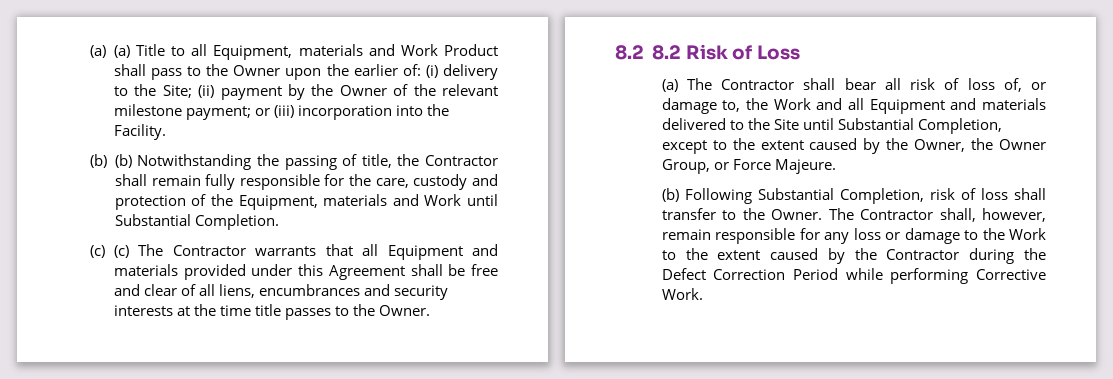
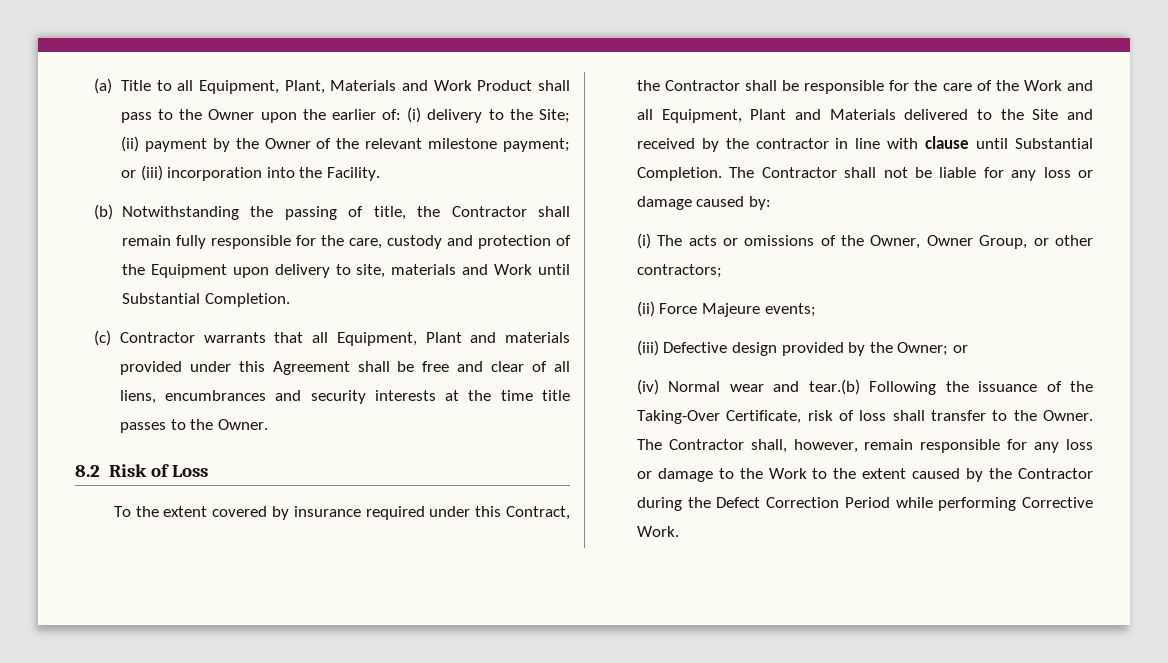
- (a) (a) Title to all Equipment, materials and Work Product shall pass to the Owner upon the earlier of: (i) delivery to the Site; (ii) payment by the Owner of the relevant milestone payment; or (iii) incorporation into the Facility.
+ (a) Title to all Equipment, Plant, Materials and Work Product shall pass to the Owner upon the earlier of: (i) delivery to the Site; (ii) payment by the Owner of the relevant milestone payment; or (iii) incorporation into the Facility.
- (b) (b) Notwithstanding the passing of title, the Contractor shall remain fully responsible for the care, custody and protection of the Equipment, materials and Work until Substantial Completion.
+ (b) Notwithstanding the passing of title, the Contractor shall remain fully responsible for the care, custody and protection of the Equipment upon delivery to site, materials and Work until Substantial Completion.
- (c) (c) The Contractor warrants that all Equipment and materials provided under this Agreement shall be free and clear of all liens, encumbrances and security interests at the time title passes to the Owner.
+ (c) Contractor warrants that all Equipment, Plant and materials provided under this Agreement shall be free and clear of all liens, encumbrances and security interests at the time title passes to the Owner.
- 8.2 8.2 Risk of Loss
+ 8.2 Risk of Loss
- (a) The Contractor shall bear all risk of loss of, or damage to, the Work and all Equipment and materials delivered to the Site until Substantial Completion, except to the extent caused by the Owner, the Owner Group, or Force Majeure.
- (b) Following Substantial Completion, risk of loss shall transfer to the Owner.
+ To the extent covered by insurance required under this Contract, the Contractor shall be responsible for the care of the Work and all Equipment, Plant and Materials delivered to the Site and received by the contractor in line with clause until Substantial Completion. The Contractor shall not be liable for any loss or damage caused by:
+ (i) The acts or omissions of the Owner, Owner Group, or other contractors;
+ (ii) Force Majeure events;
+ (iii) Defective design provided by the Owner; or
+ (iv) Normal wear and tear.(b) Following the issuance of the Taking-Over Certificate, risk of loss shall transfer to the Owner.

